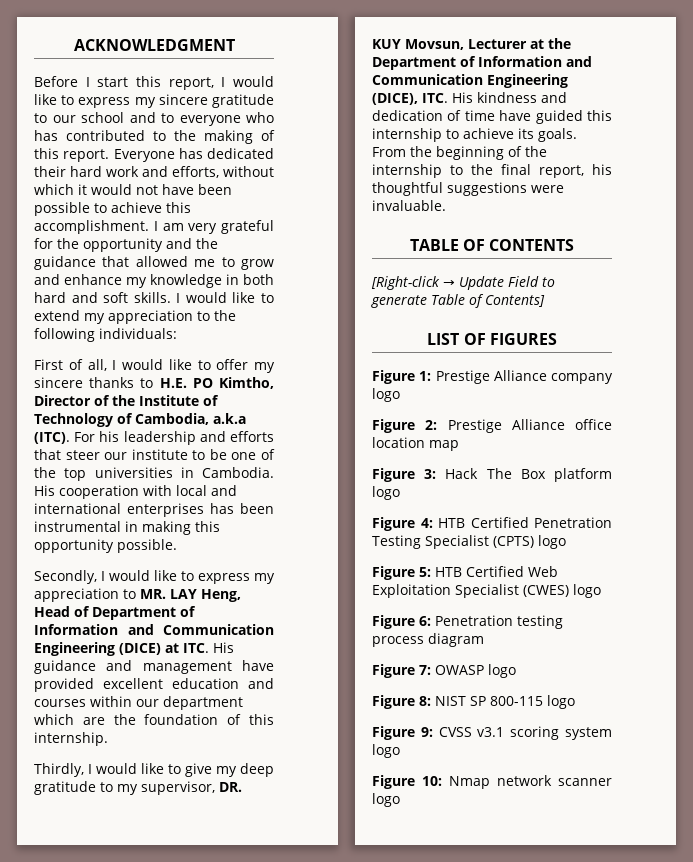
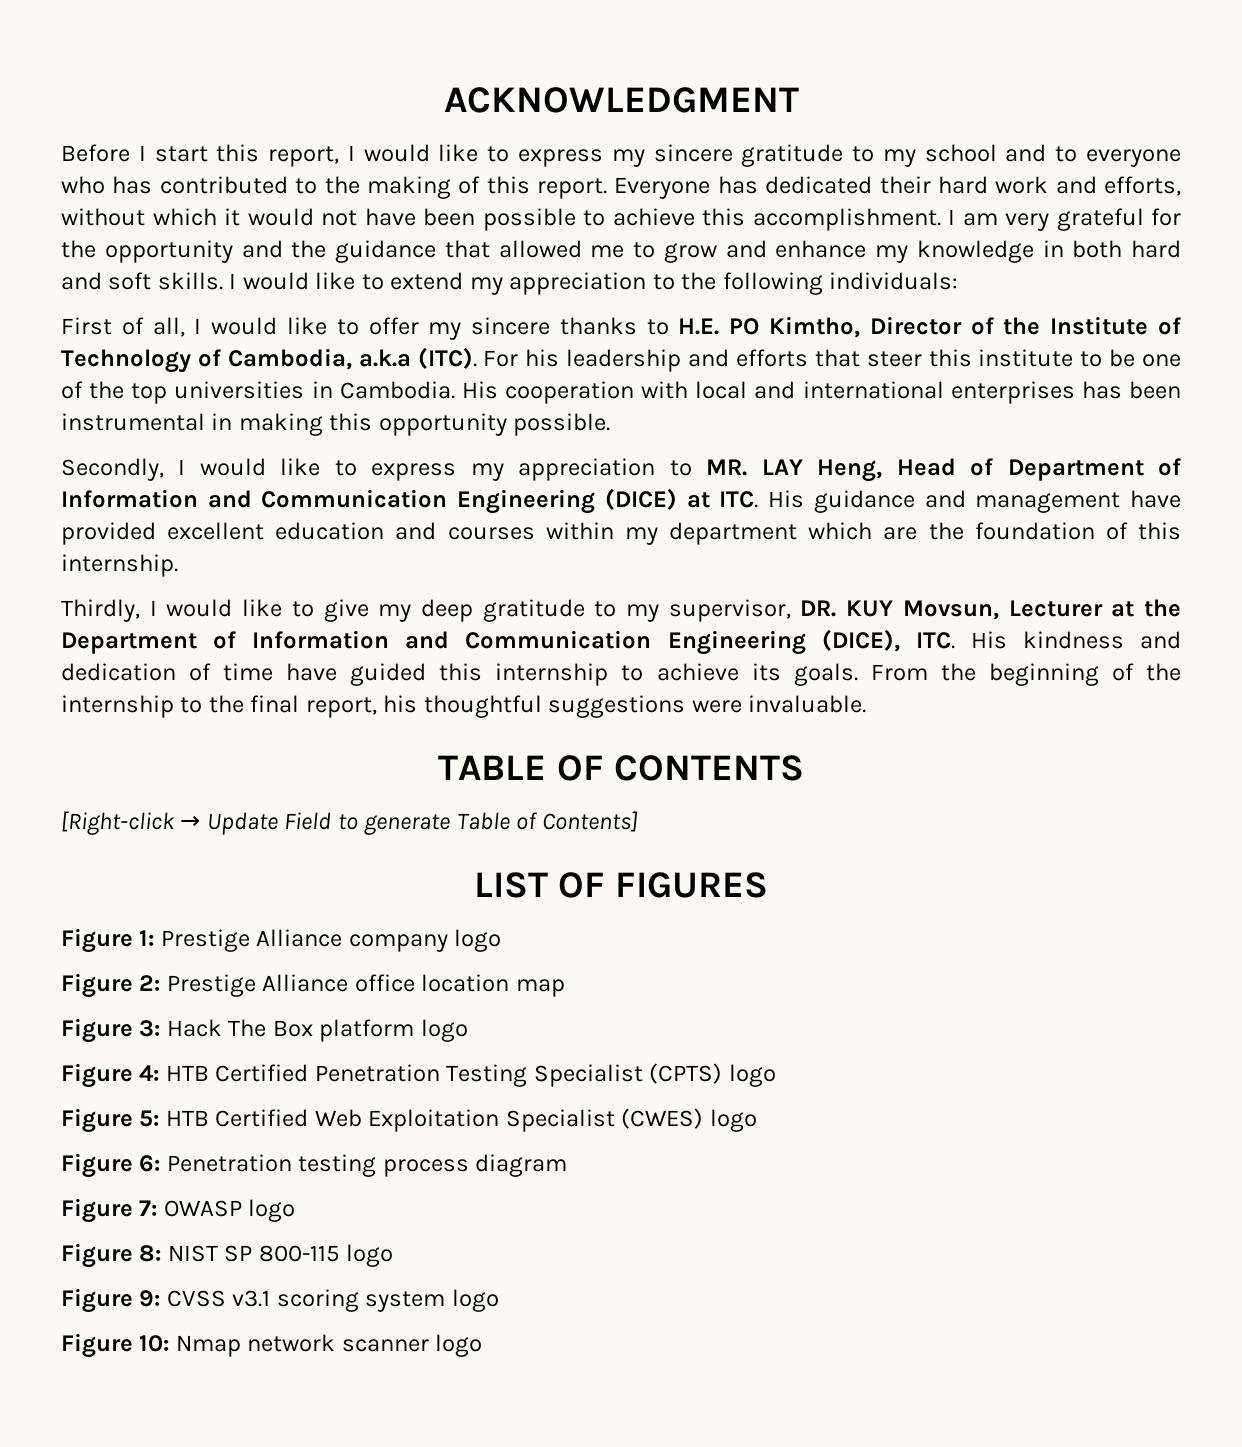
- Before I start this report, I would like to express my sincere gratitude to our school and to everyone who has contributed to the making of this report.
+ Before I start this report, I would like to express my sincere gratitude to my school and to everyone who has contributed to the making of this report.
- For his leadership and efforts that steer our institute to be one of the top universities in Cambodia.
+ For his leadership and efforts that steer this institute to be one of the top universities in Cambodia.
- Secondly, I would like to express my appreciation to MR. LAY Heng, Head of Department of Information and Communication Engineering (DICE) at ITC. His guidance and management have provided excellent education and courses within our department which are the foundation of this internship.
+ Secondly, I would like to express my appreciation to MR. LAY Heng, Head of Department of Information and Communication Engineering (DICE) at ITC. His guidance and management have provided excellent education and courses within my department which are the foundation of this internship.

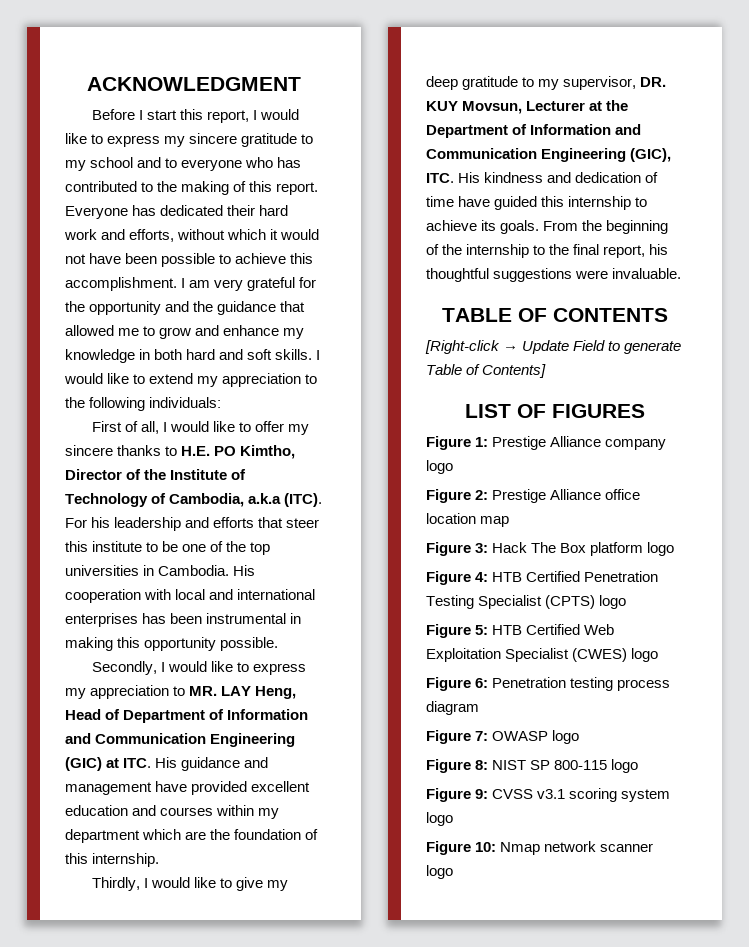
- Secondly, I would like to express my appreciation to MR. LAY Heng, Head of Department of Information and Communication Engineering (DICE) at ITC. His guidance and management have provided excellent education and courses within my department which are the foundation of this internship.
+ Secondly, I would like to express my appreciation to MR. LAY Heng, Head of Department of Information and Communication Engineering (GIC) at ITC. His guidance and management have provided excellent education and courses within my department which are the foundation of this internship.
- Thirdly, I would like to give my deep gratitude to my supervisor, DR. KUY Movsun, Lecturer at the Department of Information and Communication Engineering (DICE), ITC. His kindness and dedication of time have guided this internship to achieve its goals.
+ Thirdly, I would like to give my deep gratitude to my supervisor, DR. KUY Movsun, Lecturer at the Department of Information and Communication Engineering (GIC), ITC. His kindness and dedication of time have guided this internship to achieve its goals.

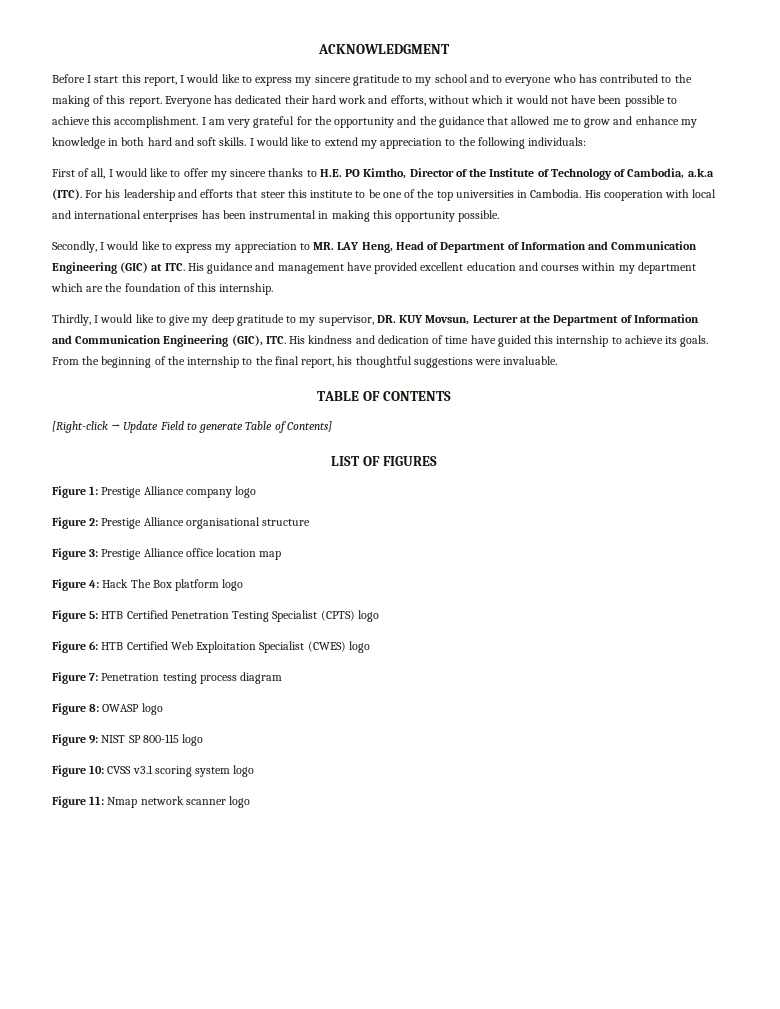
- Figure 2: Prestige Alliance office location map
+ Figure 2: Prestige Alliance organisational structure
+ Figure 3: Prestige Alliance office location map
- Figure 3: Hack The Box platform logo
+ Figure 4: Hack The Box platform logo
- Figure 4: HTB Certified Penetration Testing Specialist (CPTS) logo
+ Figure 5: HTB Certified Penetration Testing Specialist (CPTS) logo
- Figure 5: HTB Certified Web Exploitation Specialist (CWES) logo
+ Figure 6: HTB Certified Web Exploitation Specialist (CWES) logo
- Figure 6: Penetration testing process diagram
+ Figure 7: Penetration testing process diagram
- Figure 7: OWASP logo
+ Figure 8: OWASP logo
- Figure 8: NIST SP 800-115 logo
+ Figure 9: NIST SP 800-115 logo
- Figure 9: CVSS v3.1 scoring system logo
+ Figure 10: CVSS v3.1 scoring system logo
- Figure 10: Nmap network scanner logo
+ Figure 11: Nmap network scanner logo

